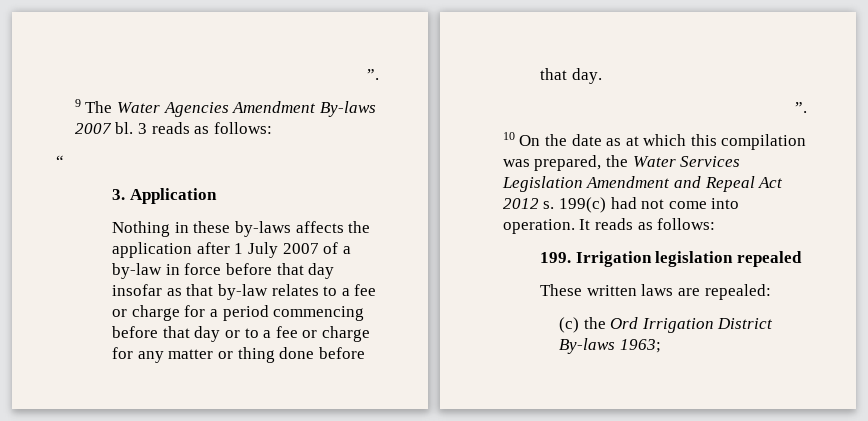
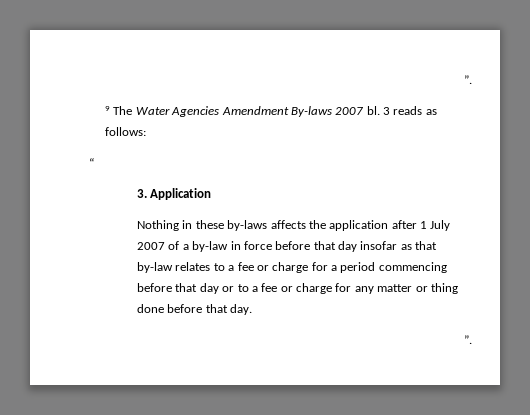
- 10 On the date as at which this compilation was prepared, the Water Services Legislation Amendment and Repeal Act 2012 s. 199(c) had not come into operation. It reads as follows:
- 199. Irrigation legislation repealed
- These written laws are repealed:
- (c) the Ord Irrigation District By-laws 1963;

